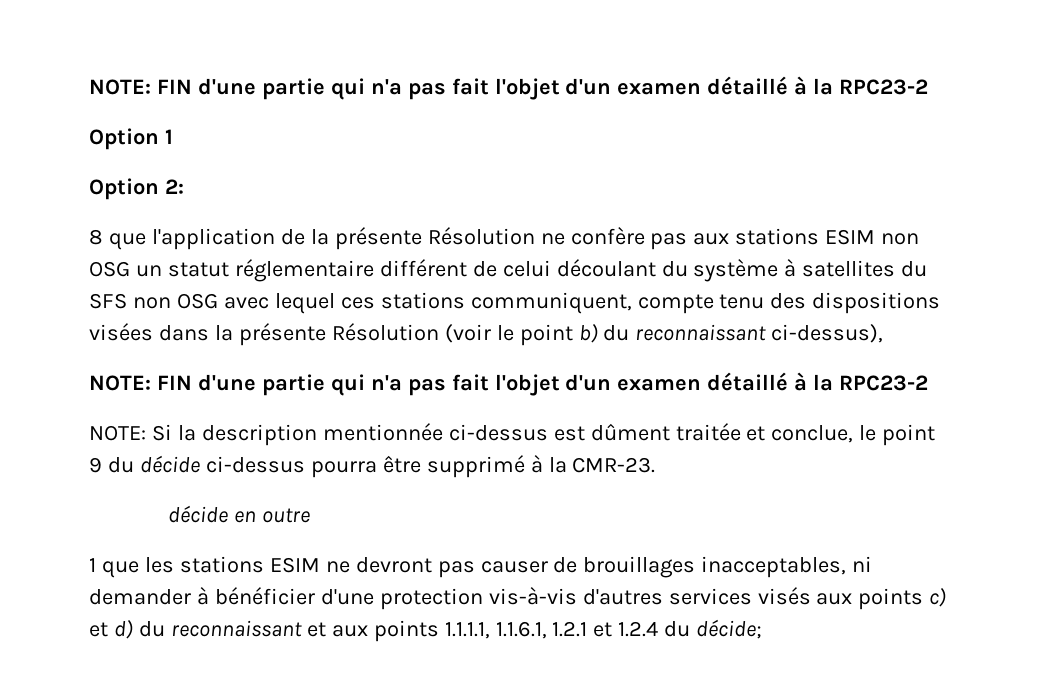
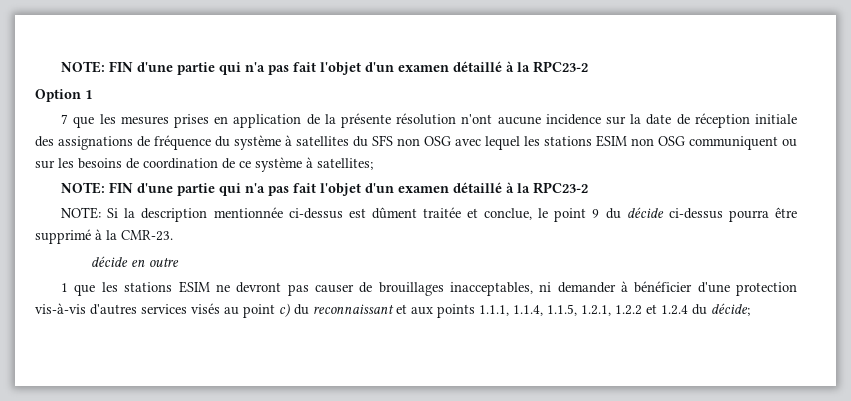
- Option 2:
- 8 que l'application de la présente Résolution ne confère pas aux stations ESIM non OSG un statut réglementaire différent de celui découlant du système à satellites du SFS non OSG avec lequel ces stations communiquent, compte tenu des dispositions visées dans la présente Résolution (voir le point b) du reconnaissant ci-dessus),
+ 7 que les mesures prises en application de la présente résolution n'ont aucune incidence sur la date de réception initiale des assignations de fréquence du système à satellites du SFS non OSG avec lequel les stations ESIM non OSG communiquent ou sur les besoins de coordination de ce système à satellites;
- 1 que les stations ESIM ne devront pas causer de brouillages inacceptables, ni demander à bénéficier d'une protection vis-à-vis d'autres services visés aux points c) et d) du reconnaissant et aux points 1.1.1.1, 1.1.6.1, 1.2.1 et 1.2.4 du décide;
+ 1 que les stations ESIM ne devront pas causer de brouillages inacceptables, ni demander à bénéficier d'une protection vis-à-vis d'autres services visés au point c) du reconnaissant et aux points 1.1.1, 1.1.4, 1.1.5, 1.2.1, 1.2.2 et 1.2.4 du décide;

